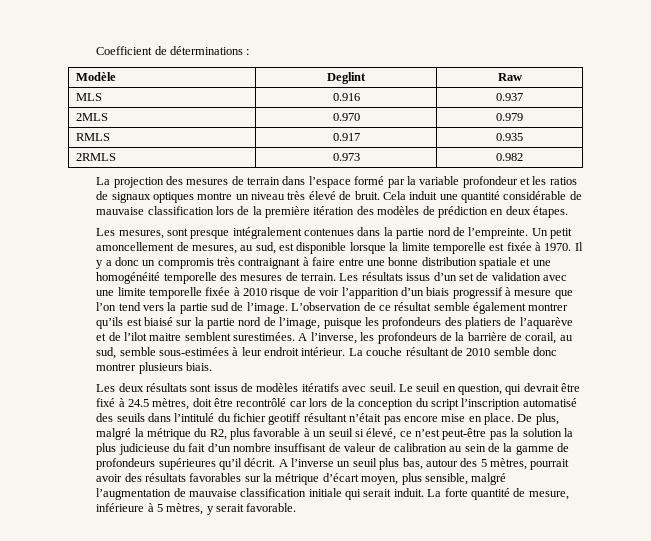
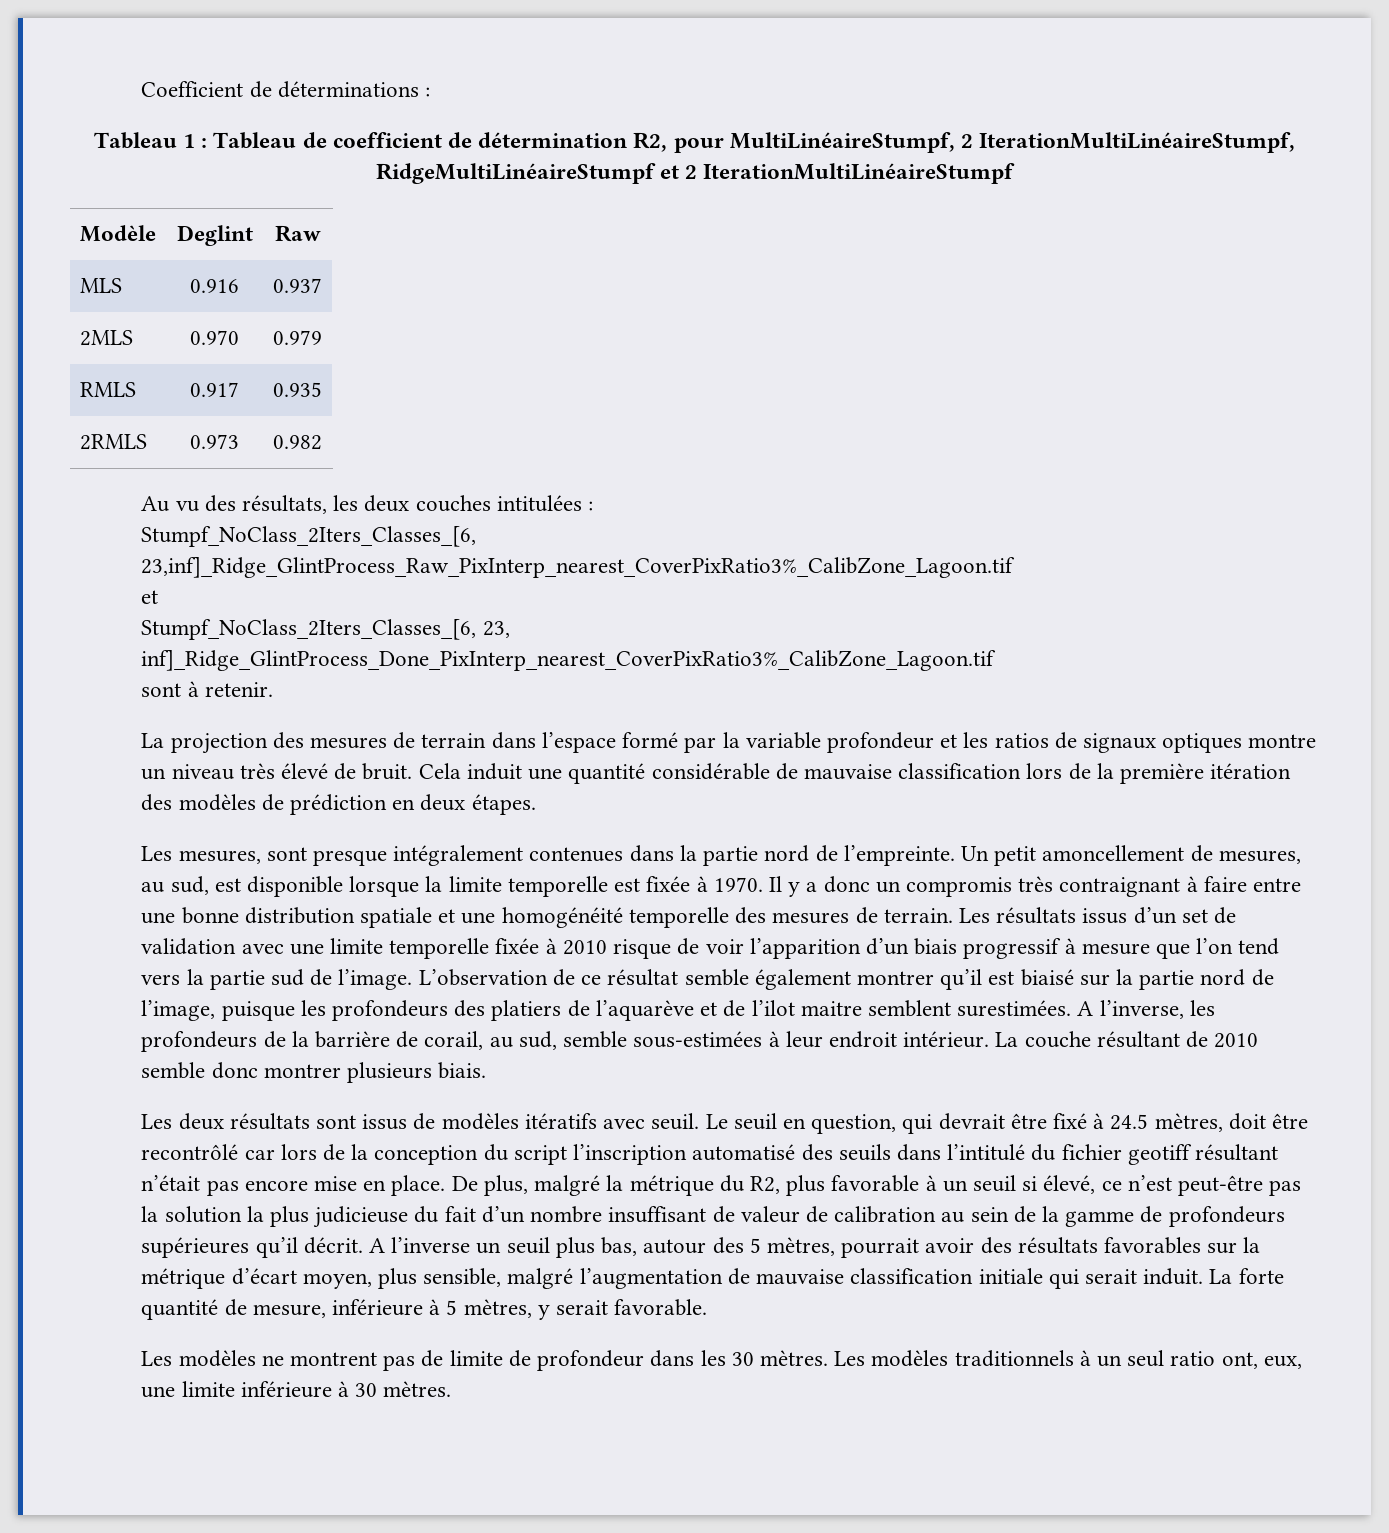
+ Tableau 1 : Tableau de coefficient de détermination R2, pour MultiLinéaireStumpf, 2 IterationMultiLinéaireStumpf, RidgeMultiLinéaireStumpf et 2 IterationMultiLinéaireStumpf
+ Au vu des résultats, les deux couches intitulées :
+ Stumpf_NoClass_2Iters_Classes_[6, 23,inf]_Ridge_GlintProcess_Raw_PixInterp_nearest_CoverPixRatio3%_CalibZone_Lagoon.tif
+ et
+ Stumpf_NoClass_2Iters_Classes_[6, 23, inf]_Ridge_GlintProcess_Done_PixInterp_nearest_CoverPixRatio3%_CalibZone_Lagoon.tif
+ sont à retenir.
- L’observation de ce résultat semble également montrer qu’ils est biaisé sur la partie nord de l’image, puisque les profondeurs des platiers de l’aquarève et de l’ilot maitre semblent surestimées.
+ L’observation de ce résultat semble également montrer qu’il est biaisé sur la partie nord de l’image, puisque les profondeurs des platiers de l’aquarève et de l’ilot maitre semblent surestimées.
+ Les modèles ne montrent pas de limite de profondeur dans les 30 mètres. Les modèles traditionnels à un seul ratio ont, eux, une limite inférieure à 30 mètres.

